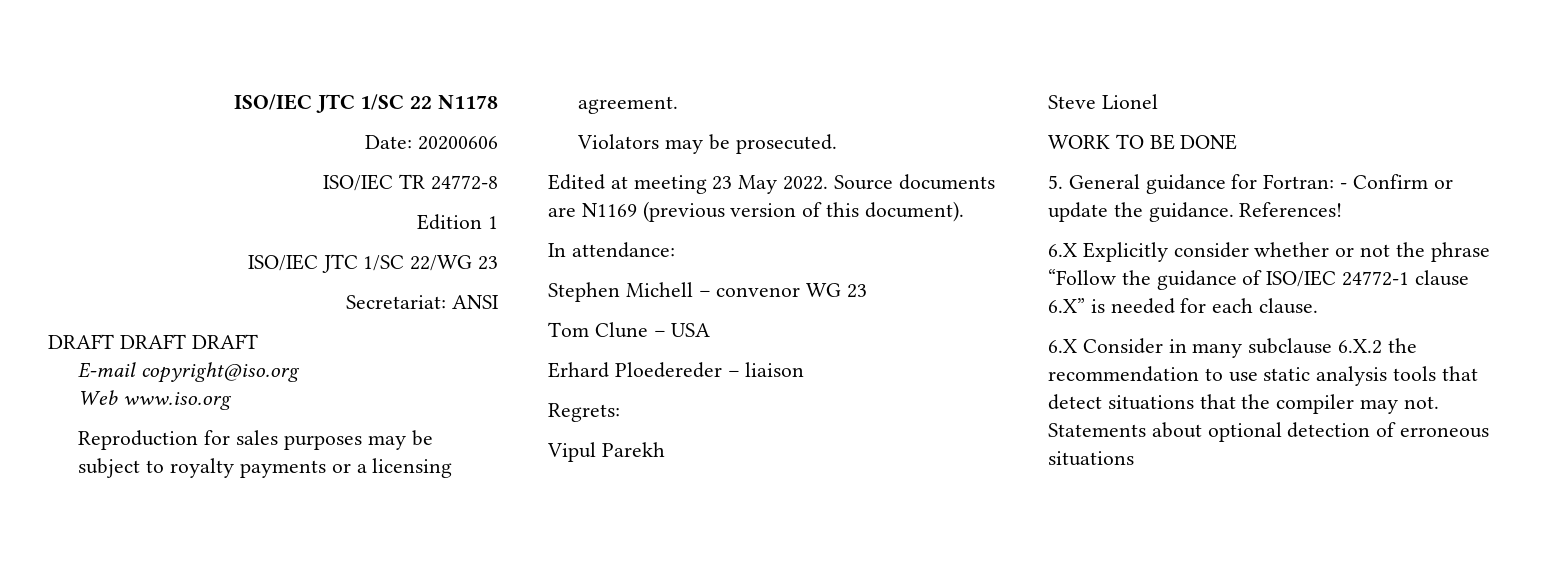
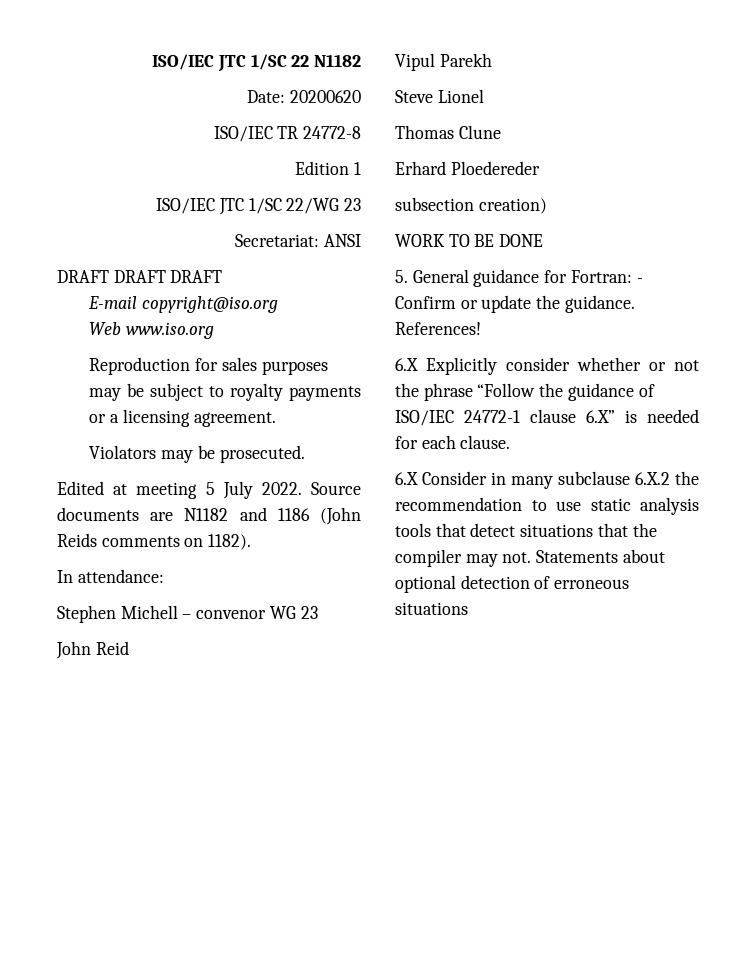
- ISO/IEC JTC 1/SC 22 N1178
+ ISO/IEC JTC 1/SC 22 N1182
- Date: 20200606
+ Date: 20200620
- Edited at meeting 23 May 2022.
+ Edited at meeting 5 July 2022.
- Source documents are N1169 (previous version of this document).
+ Source documents are N1182 and 1186 (John Reids comments on 1182).
- Tom Clune – USA
- Erhard Ploedereder – liaison
- Regrets:
+ John Reid
  Vipul Parekh
  Steve Lionel
+ Thomas Clune
+ Erhard Ploedereder
+ subsection creation)

